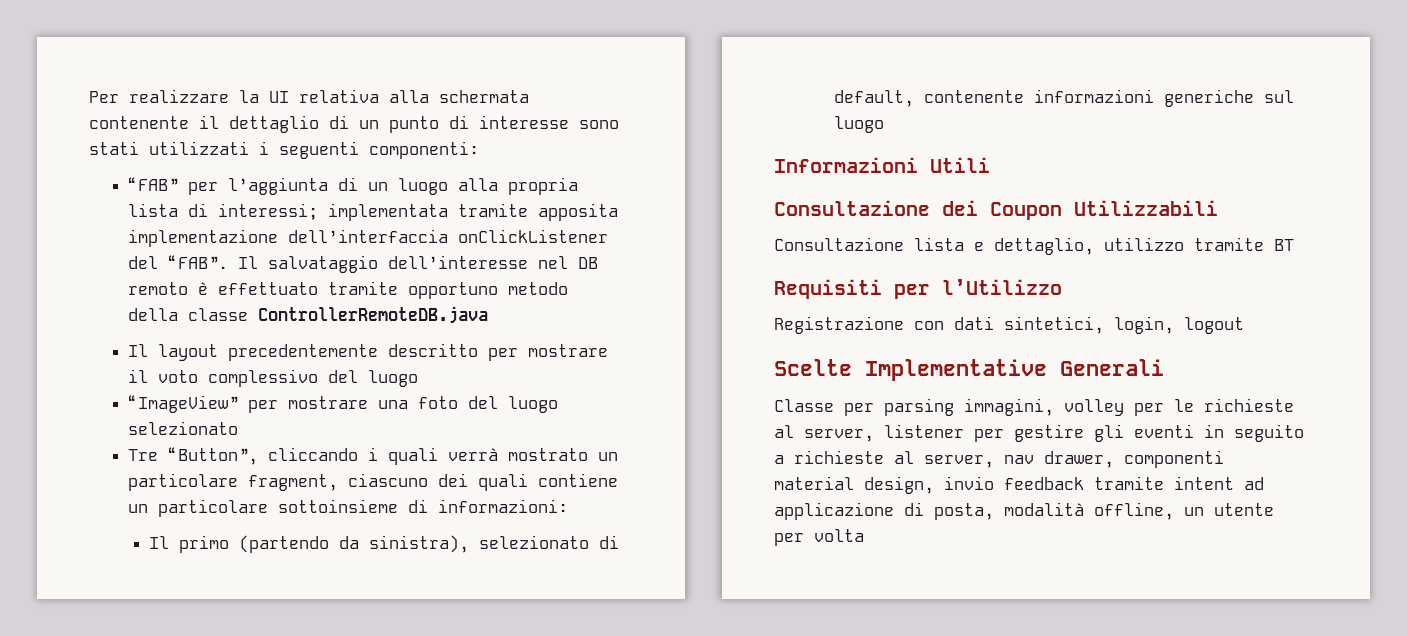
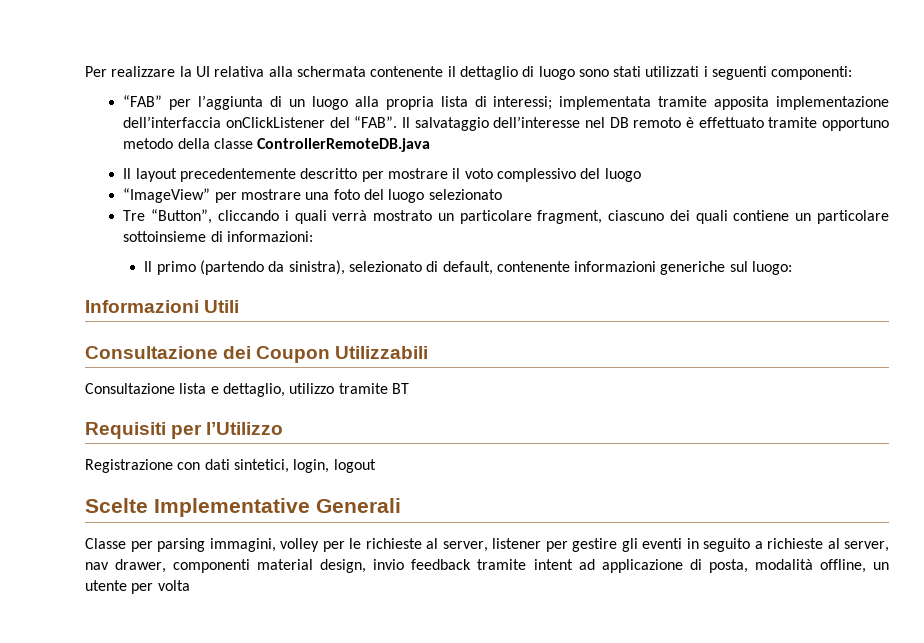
- Per realizzare la UI relativa alla schermata contenente il dettaglio di un punto di interesse sono stati utilizzati i seguenti componenti:
+ Per realizzare la UI relativa alla schermata contenente il dettaglio di luogo sono stati utilizzati i seguenti componenti:
- Il primo (partendo da sinistra), selezionato di default, contenente informazioni generiche sul luogo
+ Il primo (partendo da sinistra), selezionato di default, contenente informazioni generiche sul luogo:

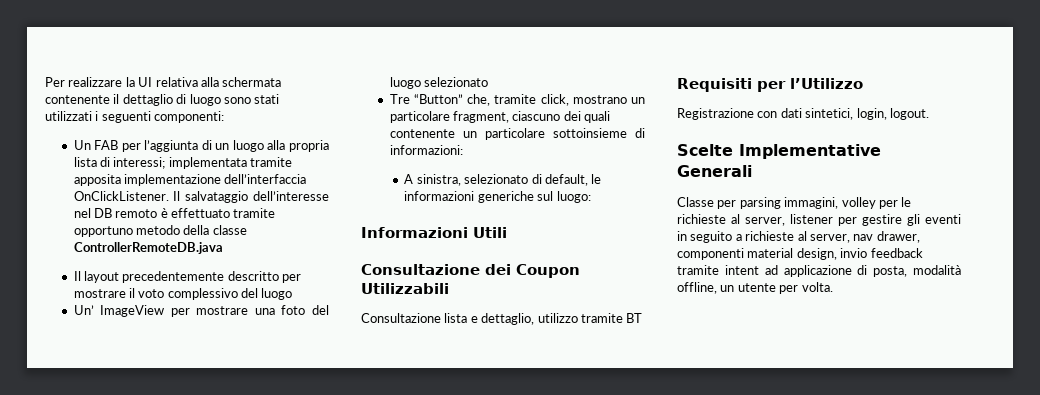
- “FAB” per l’aggiunta di un luogo alla propria lista di interessi; implementata tramite apposita implementazione dell’interfaccia onClickListener del “FAB”.
+ Un FAB per l’aggiunta di un luogo alla propria lista di interessi; implementata tramite apposita implementazione dell’interfaccia OnClickListener.
- “ImageView” per mostrare una foto del luogo selezionato
+ Un’ ImageView per mostrare una foto del luogo selezionato
- Tre “Button”, cliccando i quali verrà mostrato un particolare fragment, ciascuno dei quali contiene un particolare sottoinsieme di informazioni:
+ Tre “Button” che, tramite click, mostrano un particolare fragment, ciascuno dei quali contenente un particolare sottoinsieme di informazioni:
- Il primo (partendo da sinistra), selezionato di default, contenente informazioni generiche sul luogo:
+ A sinistra, selezionato di default, le informazioni generiche sul luogo:
- Registrazione con dati sintetici, login, logout
+ Registrazione con dati sintetici, login, logout.
- Classe per parsing immagini, volley per le richieste al server, listener per gestire gli eventi in seguito a richieste al server, nav drawer, componenti material design, invio feedback tramite intent ad applicazione di posta, modalità offline, un utente per volta
+ Classe per parsing immagini, volley per le richieste al server, listener per gestire gli eventi in seguito a richieste al server, nav drawer, componenti material design, invio feedback tramite intent ad applicazione di posta, modalità offline, un utente per volta.

